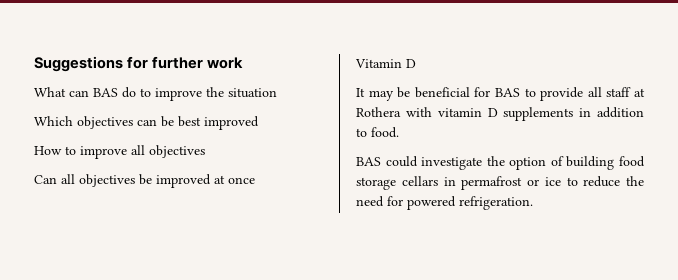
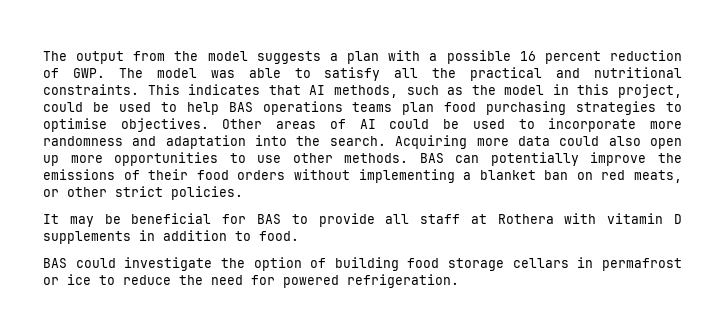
- Suggestions for further work
- What can BAS do to improve the situation
- Which objectives can be best improved
- How to improve all objectives
- Can all objectives be improved at once
- Vitamin D
+ The output from the model suggests a plan with a possible 16 percent reduction of GWP. The model was able to satisfy all the practical and nutritional constraints. This indicates that AI methods, such as the model in this project, could be used to help BAS operations teams plan food purchasing strategies to optimise objectives. Other areas of AI could be used to incorporate more randomness and adaptation into the search. Acquiring more data could also open up more opportunities to use other methods. BAS can potentially improve the emissions of their food orders without implementing a blanket ban on red meats, or other strict policies.

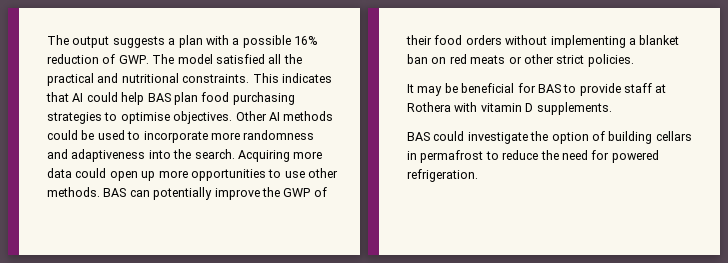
- The output from the model suggests a plan with a possible 16 percent reduction of GWP. The model was able to satisfy all the practical and nutritional constraints.
+ The output suggests a plan with a possible 16% reduction of GWP. The model satisfied all the practical and nutritional constraints.
- This indicates that AI methods, such as the model in this project, could be used to help BAS operations teams plan food purchasing strategies to optimise objectives.
+ This indicates that AI could help BAS plan food purchasing strategies to optimise objectives.
- Other areas of AI could be used to incorporate more randomness and adaptation into the search.
+ Other AI methods could be used to incorporate more randomness and adaptiveness into the search.
- Acquiring more data could also open up more opportunities to use other methods.
+ Acquiring more data could open up more opportunities to use other methods.
- BAS can potentially improve the emissions of their food orders without implementing a blanket ban on red meats, or other strict policies.
+ BAS can potentially improve the GWP of their food orders without implementing a blanket ban on red meats or other strict policies.
- It may be beneficial for BAS to provide all staff at Rothera with vitamin D supplements in addition to food.
+ It may be beneficial for BAS to provide staff at Rothera with vitamin D supplements.
- BAS could investigate the option of building food storage cellars in permafrost or ice to reduce the need for powered refrigeration.
+ BAS could investigate the option of building cellars in permafrost to reduce the need for powered refrigeration.

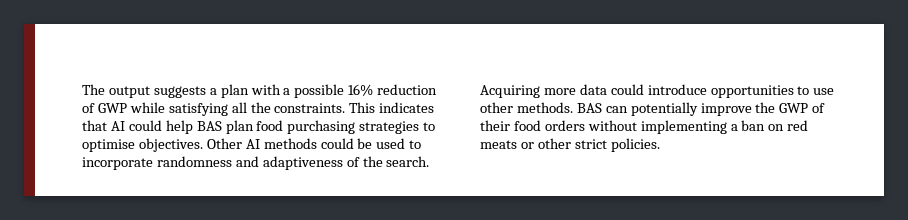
- The output suggests a plan with a possible 16% reduction of GWP. The model satisfied all the practical and nutritional constraints.
+ The output suggests a plan with a possible 16% reduction of GWP while satisfying all the constraints.
- Other AI methods could be used to incorporate more randomness and adaptiveness into the search.
+ Other AI methods could be used to incorporate randomness and adaptiveness of the search.
- Acquiring more data could open up more opportunities to use other methods.
+ Acquiring more data could introduce opportunities to use other methods.
- BAS can potentially improve the GWP of their food orders without implementing a blanket ban on red meats or other strict policies.
+ BAS can potentially improve the GWP of their food orders without implementing a ban on red meats or other strict policies.
- It may be beneficial for BAS to provide staff at Rothera with vitamin D supplements.
- BAS could investigate the option of building cellars in permafrost to reduce the need for powered refrigeration.

